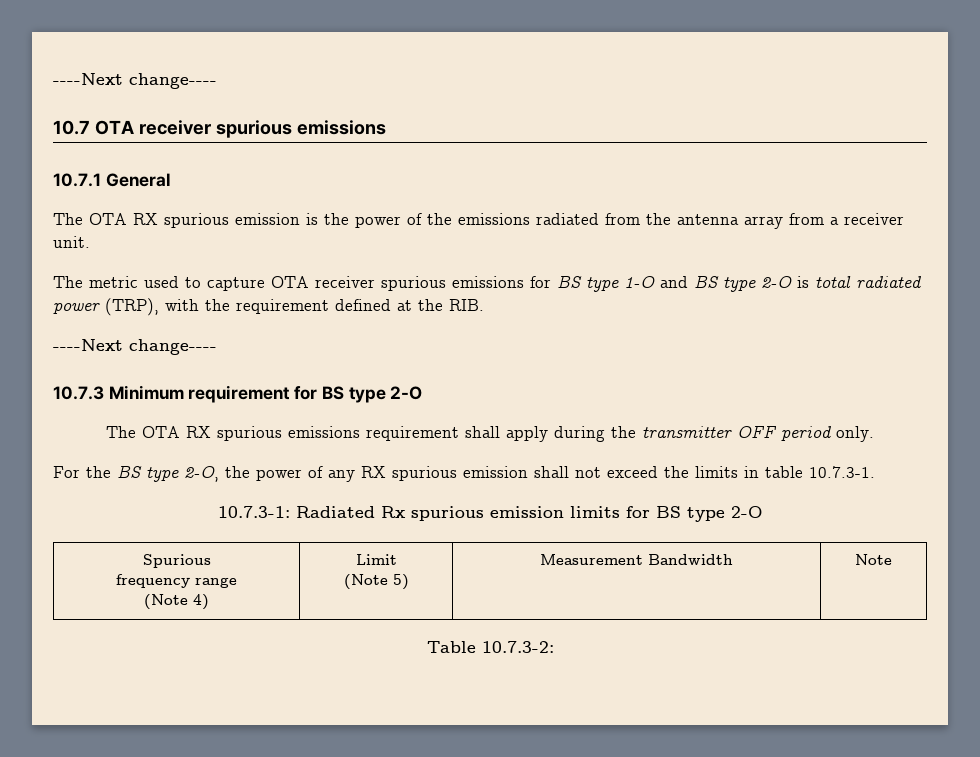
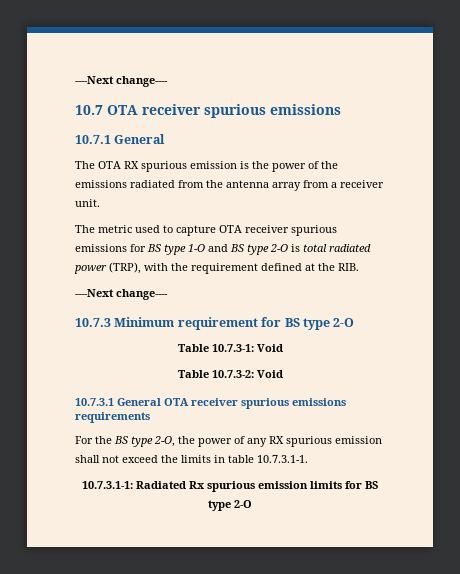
- The OTA RX spurious emissions requirement shall apply during the transmitter OFF period only.
+ Table 10.7.3-1: Void
+ Table 10.7.3-2: Void
+ 10.7.3.1 General OTA receiver spurious emissions requirements
- For the BS type 2-O, the power of any RX spurious emission shall not exceed the limits in table 10.7.3-1.
- 10.7.3-1: Radiated Rx spurious emission limits for BS type 2-O
+ For the BS type 2-O, the power of any RX spurious emission shall not exceed the limits in table 10.7.3.1-1.
+ 10.7.3.1-1: Radiated Rx spurious emission limits for BS type 2-O
- Spurious
- frequency range
- (Note 4) | Limit
- (Note 5) | Measurement Bandwidth | Note
- Table 10.7.3-2:

